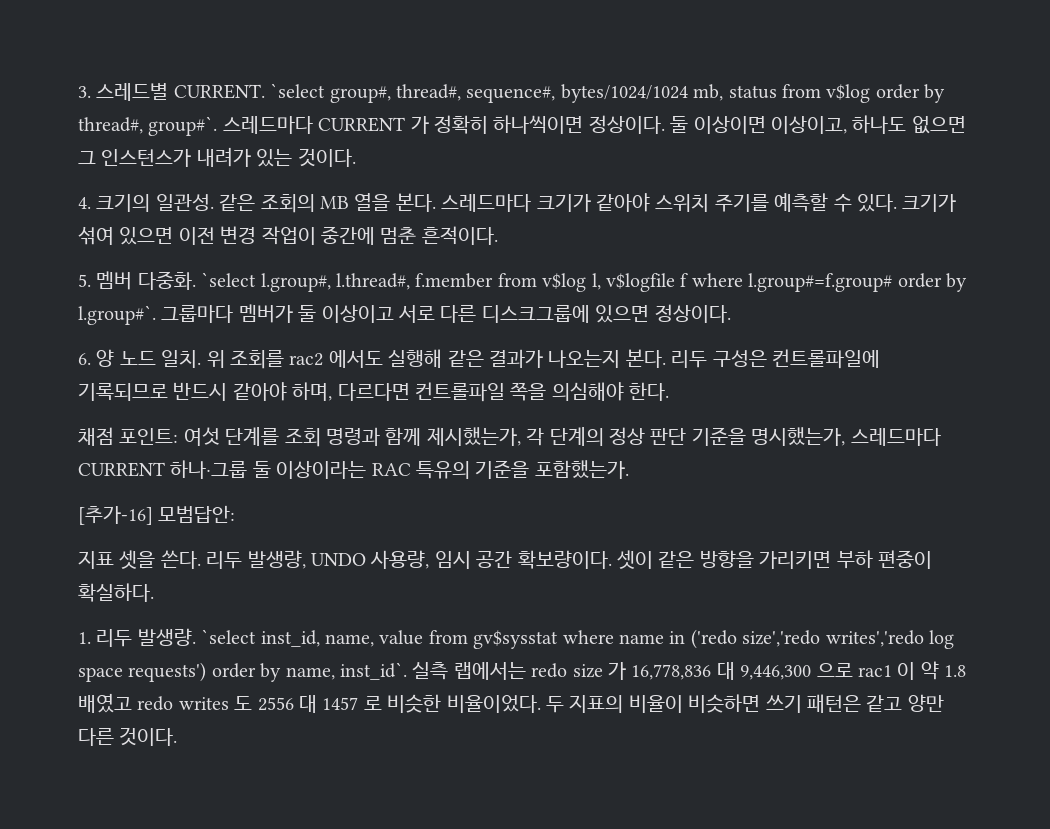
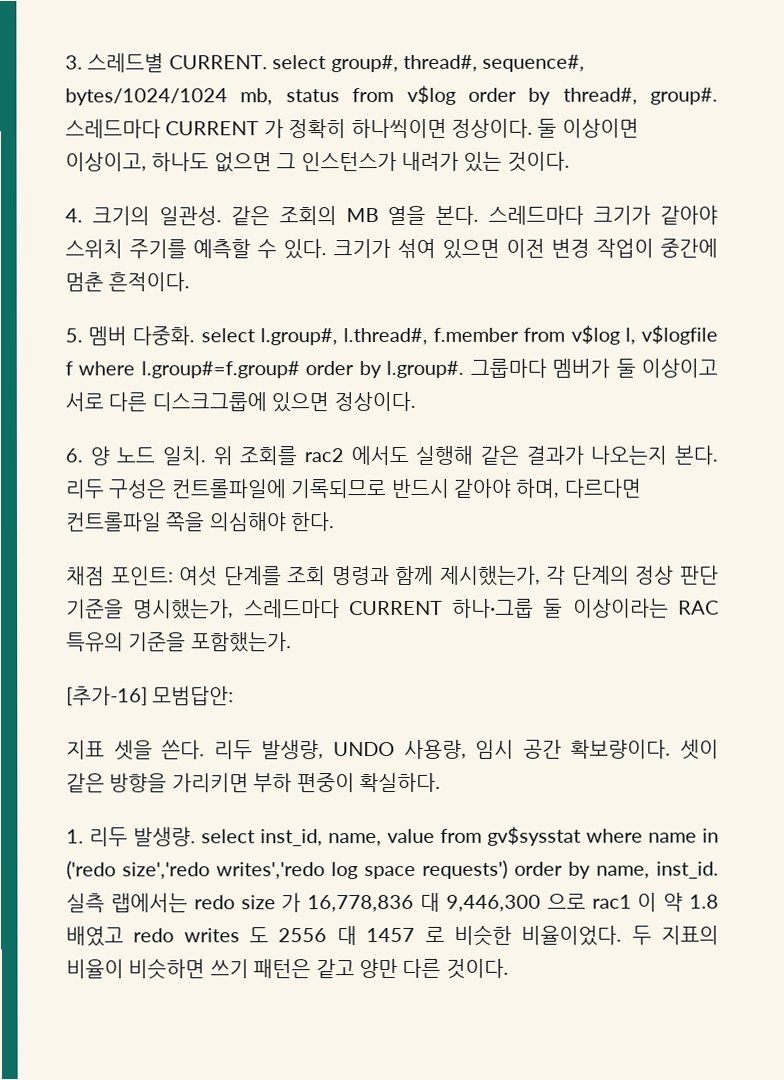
- 3. 스레드별 CURRENT. `select group#, thread#, sequence#, bytes/1024/1024 mb, status from v$log order by thread#, group#`.
+ 3. 스레드별 CURRENT. select group#, thread#, sequence#, bytes/1024/1024 mb, status from v$log order by thread#, group#.
- 5. 멤버 다중화. `select l.group#, l.thread#, f.member from v$log l, v$logfile f where l.group#=f.group# order by l.group#`. 그룹마다 멤버가 둘 이상이고 서로 다른 디스크그룹에 있으면 정상이다.
+ 5. 멤버 다중화. select l.group#, l.thread#, f.member from v$log l, v$logfile f where l.group#=f.group# order by l.group#. 그룹마다 멤버가 둘 이상이고 서로 다른 디스크그룹에 있으면 정상이다.
- 1. 리두 발생량. `select inst_id, name, value from gv$sysstat where name in ('redo size','redo writes','redo log space requests') order by name, inst_id`.
+ 1. 리두 발생량. select inst_id, name, value from gv$sysstat where name in ('redo size','redo writes','redo log space requests') order by name, inst_id.

